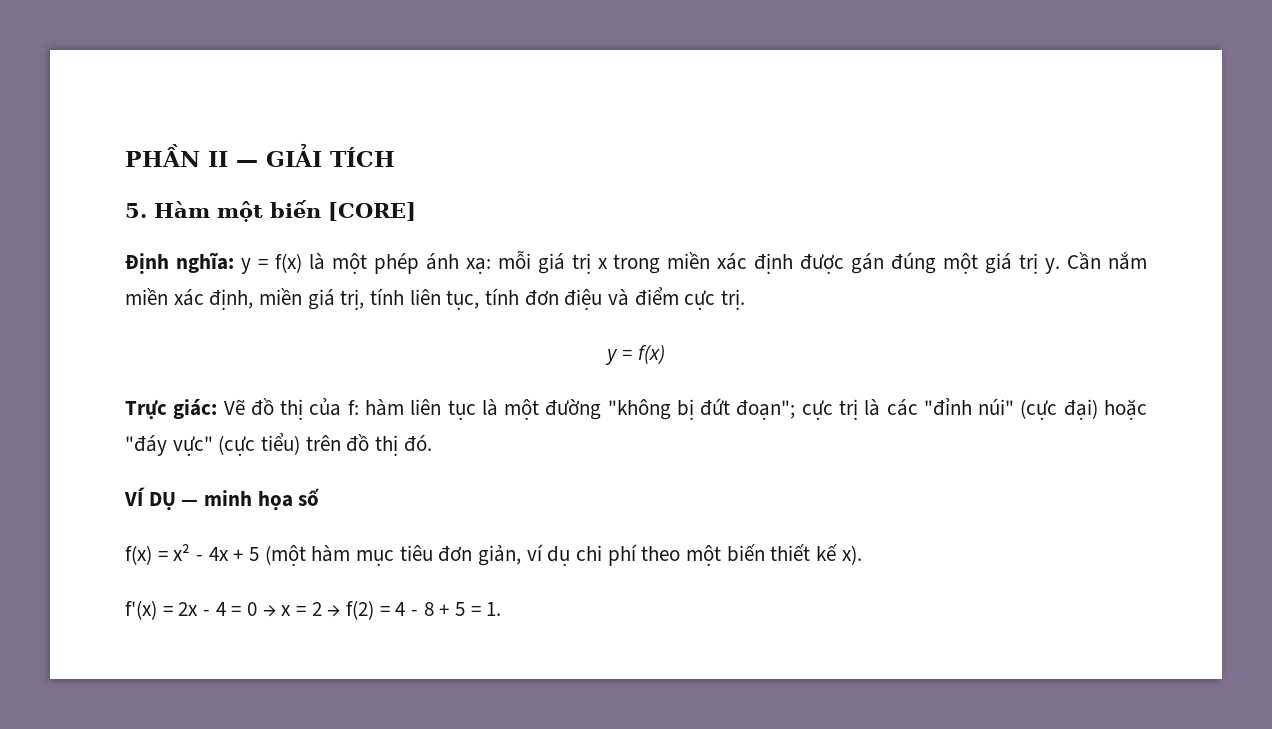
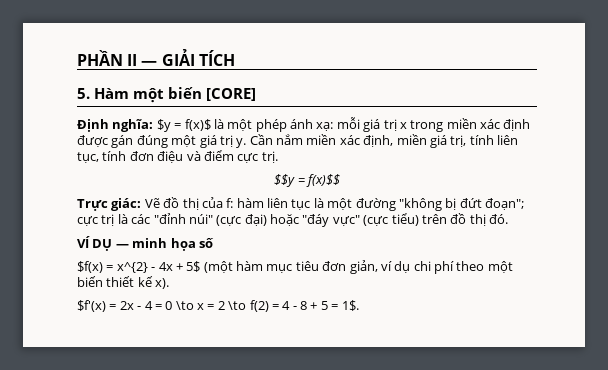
- Định nghĩa: y = f(x) là một phép ánh xạ: mỗi giá trị x trong miền xác định được gán đúng một giá trị y.
+ Định nghĩa: $y = f(x)$ là một phép ánh xạ: mỗi giá trị x trong miền xác định được gán đúng một giá trị y.
  Cần nắm miền xác định, miền giá trị, tính liên tục, tính đơn điệu và điểm cực trị.
- y = f(x)
+ $$y = f(x)$$
- f(x) = x² - 4x + 5 (một hàm mục tiêu đơn giản, ví dụ chi phí theo một biến thiết kế x).
+ $f(x) = x^{2} - 4x + 5$ (một hàm mục tiêu đơn giản, ví dụ chi phí theo một biến thiết kế x).
- f'(x) = 2x - 4 = 0 → x = 2 → f(2) = 4 - 8 + 5 = 1.
+ $f'(x) = 2x - 4 = 0 \to x = 2 \to f(2) = 4 - 8 + 5 = 1$.

